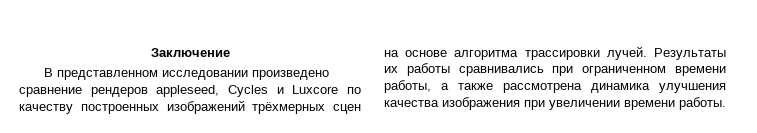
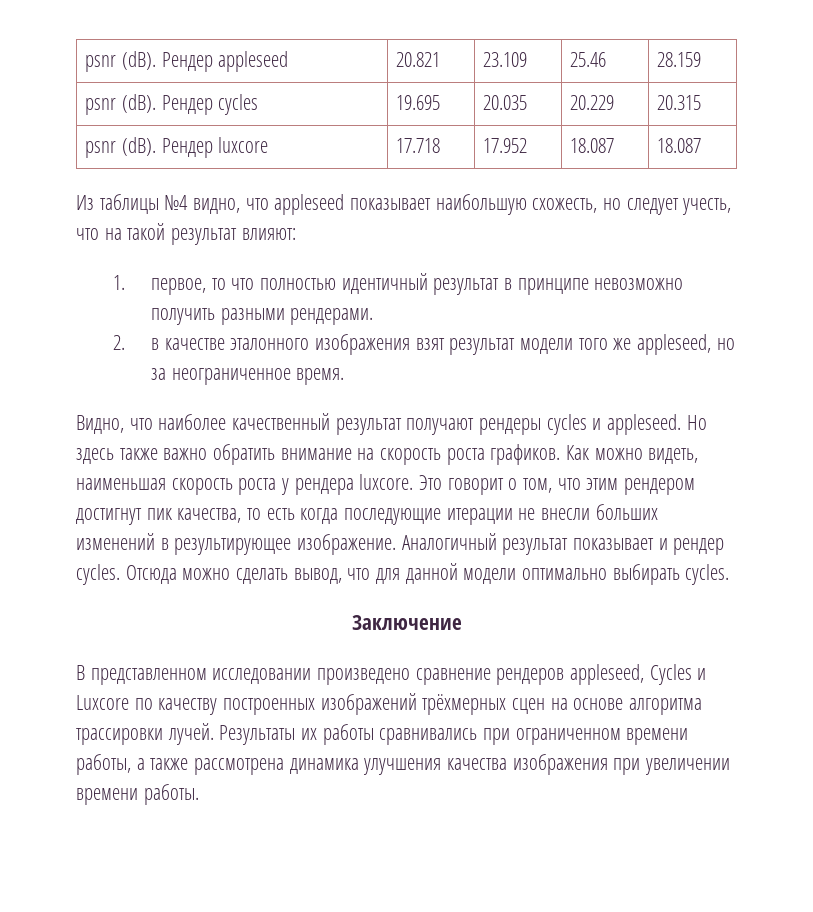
+ psnr (dB). Рендер appleseed | 20.821 | 23.109 | 25.46 | 28.159
+ psnr (dB). Рендер cycles | 19.695 | 20.035 | 20.229 | 20.315
+ psnr (dB). Рендер luxcore | 17.718 | 17.952 | 18.087 | 18.087
+ Из таблицы №4 видно, что appleseed показывает наибольшую схожесть, но следует учесть, что на такой результат влияют:
+ 1. первое, то что полностью идентичный результат в принципе невозможно получить разными рендерами.
+ 2. в качестве эталонного изображения взят результат модели того же appleseed, но за неограниченное время.
+ Видно, что наиболее качественный результат получают рендеры cycles и appleseed. Но здесь также важно обратить внимание на скорость роста графиков. Как можно видеть, наименьшая скорость роста у рендера luxcore. Это говорит о том, что этим рендером достигнут пик качества, то есть когда последующие итерации не внесли больших изменений в результирующее изображение. Аналогичный результат показывает и рендер cycles. Отсюда можно сделать вывод, что для данной модели оптимально выбирать cycles.

